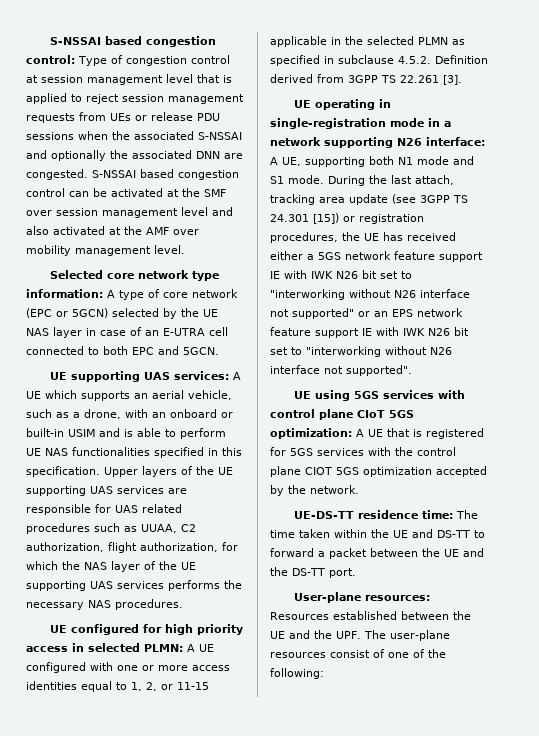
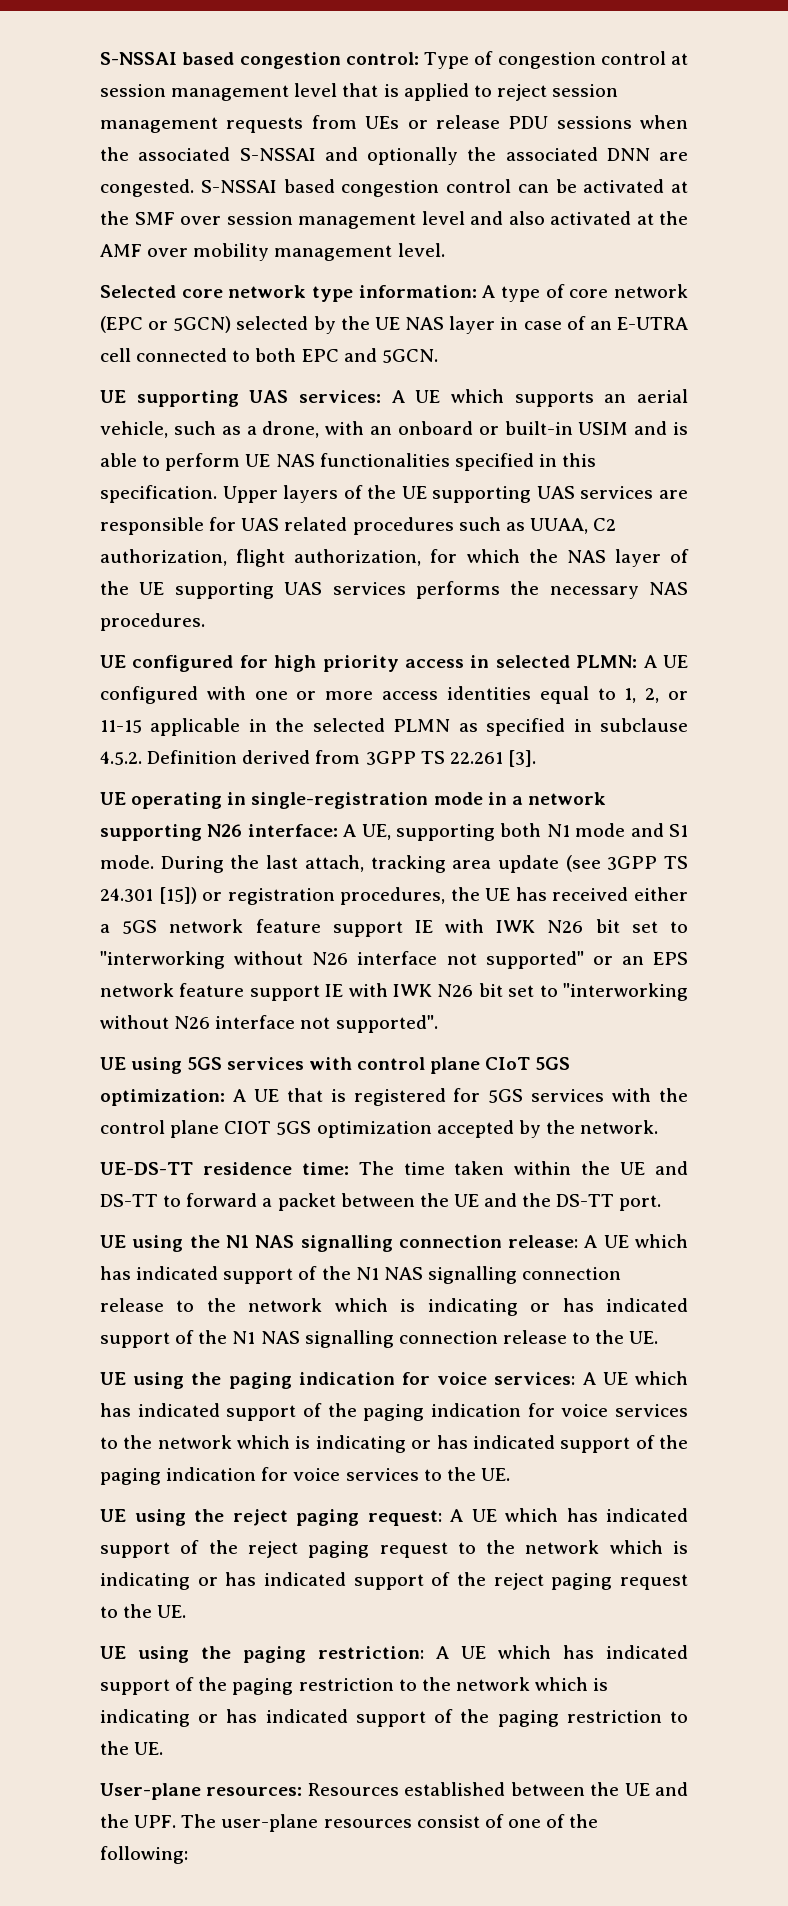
+ UE using the N1 NAS signalling connection release: A UE which has indicated support of the N1 NAS signalling connection release to the network which is indicating or has indicated support of the N1 NAS signalling connection release to the UE.
+ UE using the paging indication for voice services: A UE which has indicated support of the paging indication for voice services to the network which is indicating or has indicated support of the paging indication for voice services to the UE.
+ UE using the reject paging request: A UE which has indicated support of the reject paging request to the network which is indicating or has indicated support of the reject paging request to the UE.
+ UE using the paging restriction: A UE which has indicated support of the paging restriction to the network which is indicating or has indicated support of the paging restriction to the UE.

